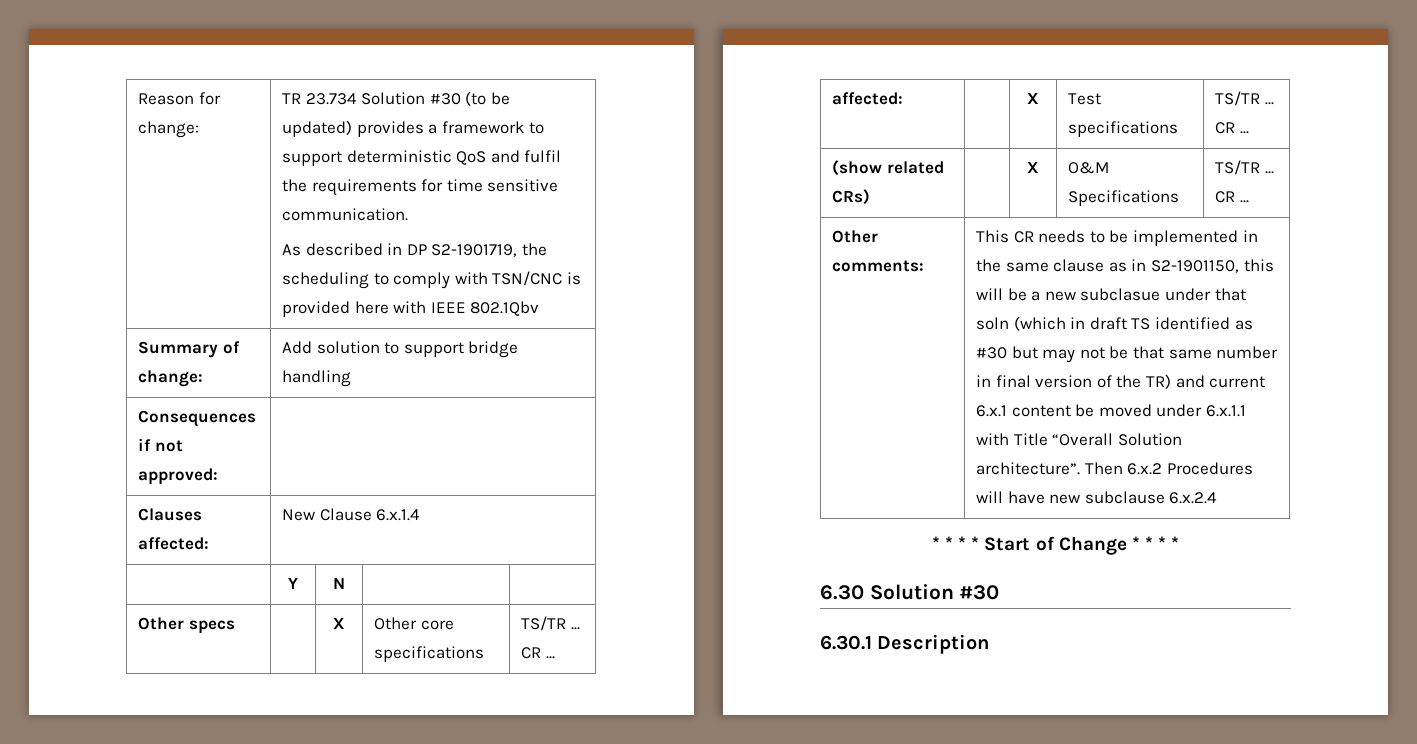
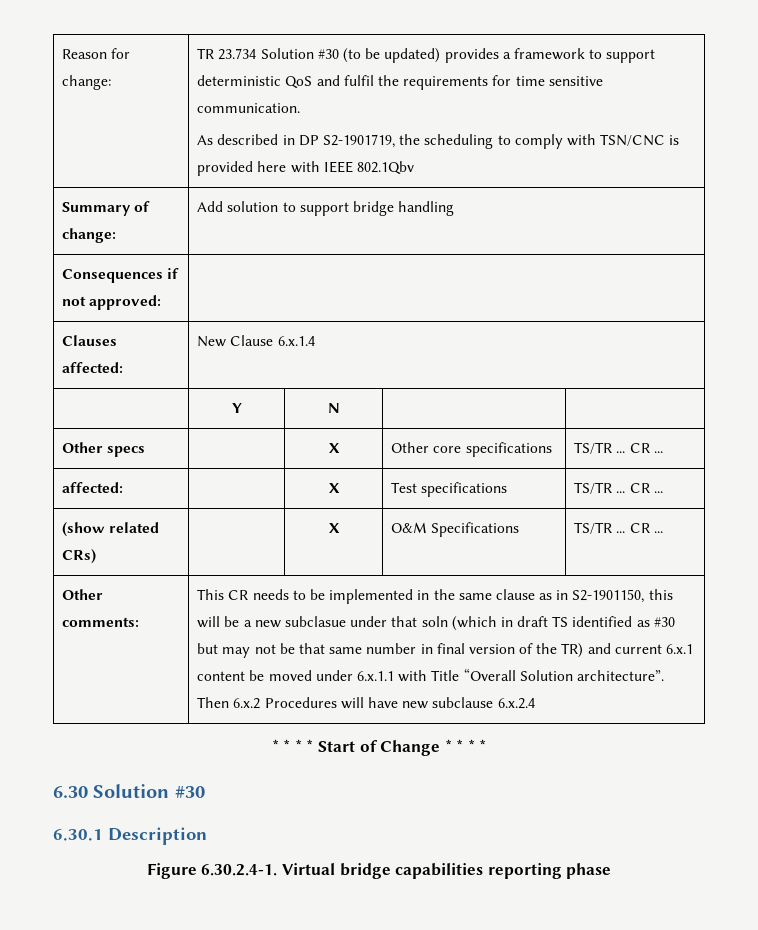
+ Figure 6.30.2.4-1. Virtual bridge capabilities reporting phase

